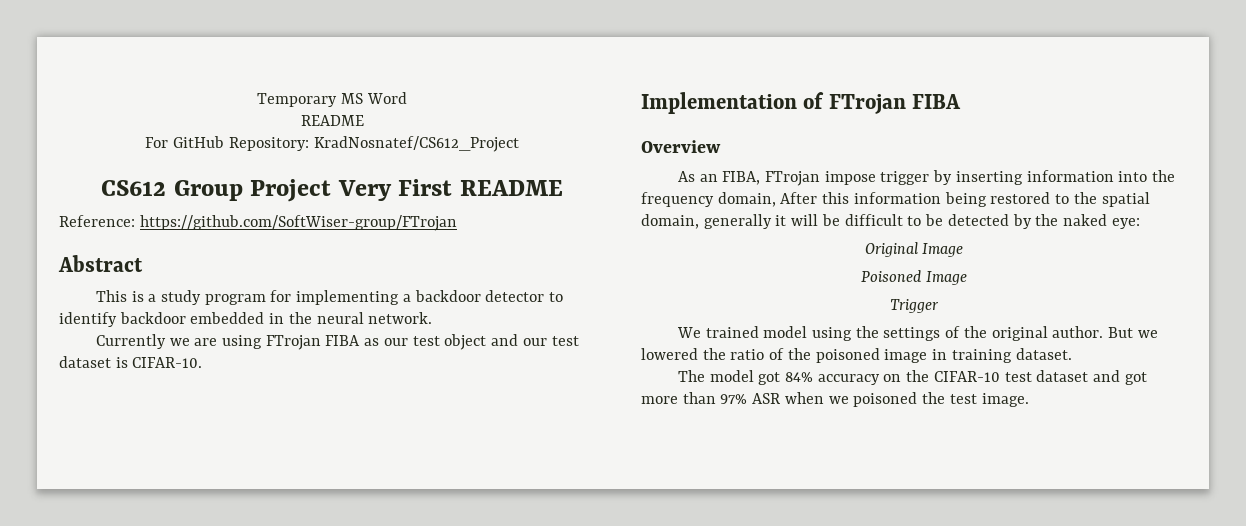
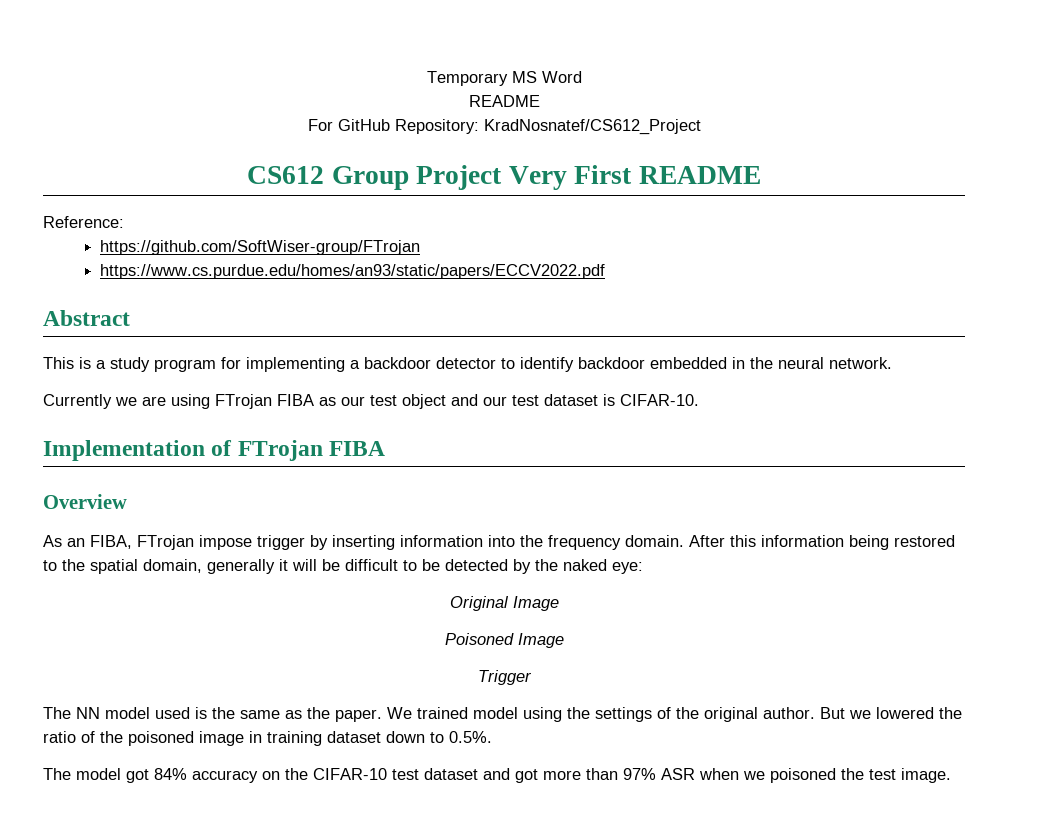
- Reference: https://github.com/SoftWiser-group/FTrojan
+ Reference:
+ https://github.com/SoftWiser-group/FTrojan
+ https://www.cs.purdue.edu/homes/an93/static/papers/ECCV2022.pdf
- As an FIBA, FTrojan impose trigger by inserting information into the frequency domain, After this information being restored to the spatial domain, generally it will be difficult to be detected by the naked eye:
+ As an FIBA, FTrojan impose trigger by inserting information into the frequency domain. After this information being restored to the spatial domain, generally it will be difficult to be detected by the naked eye:
+ The NN model used is the same as the paper.
- But we lowered the ratio of the poisoned image in training dataset.
+ But we lowered the ratio of the poisoned image in training dataset down to 0.5%.

